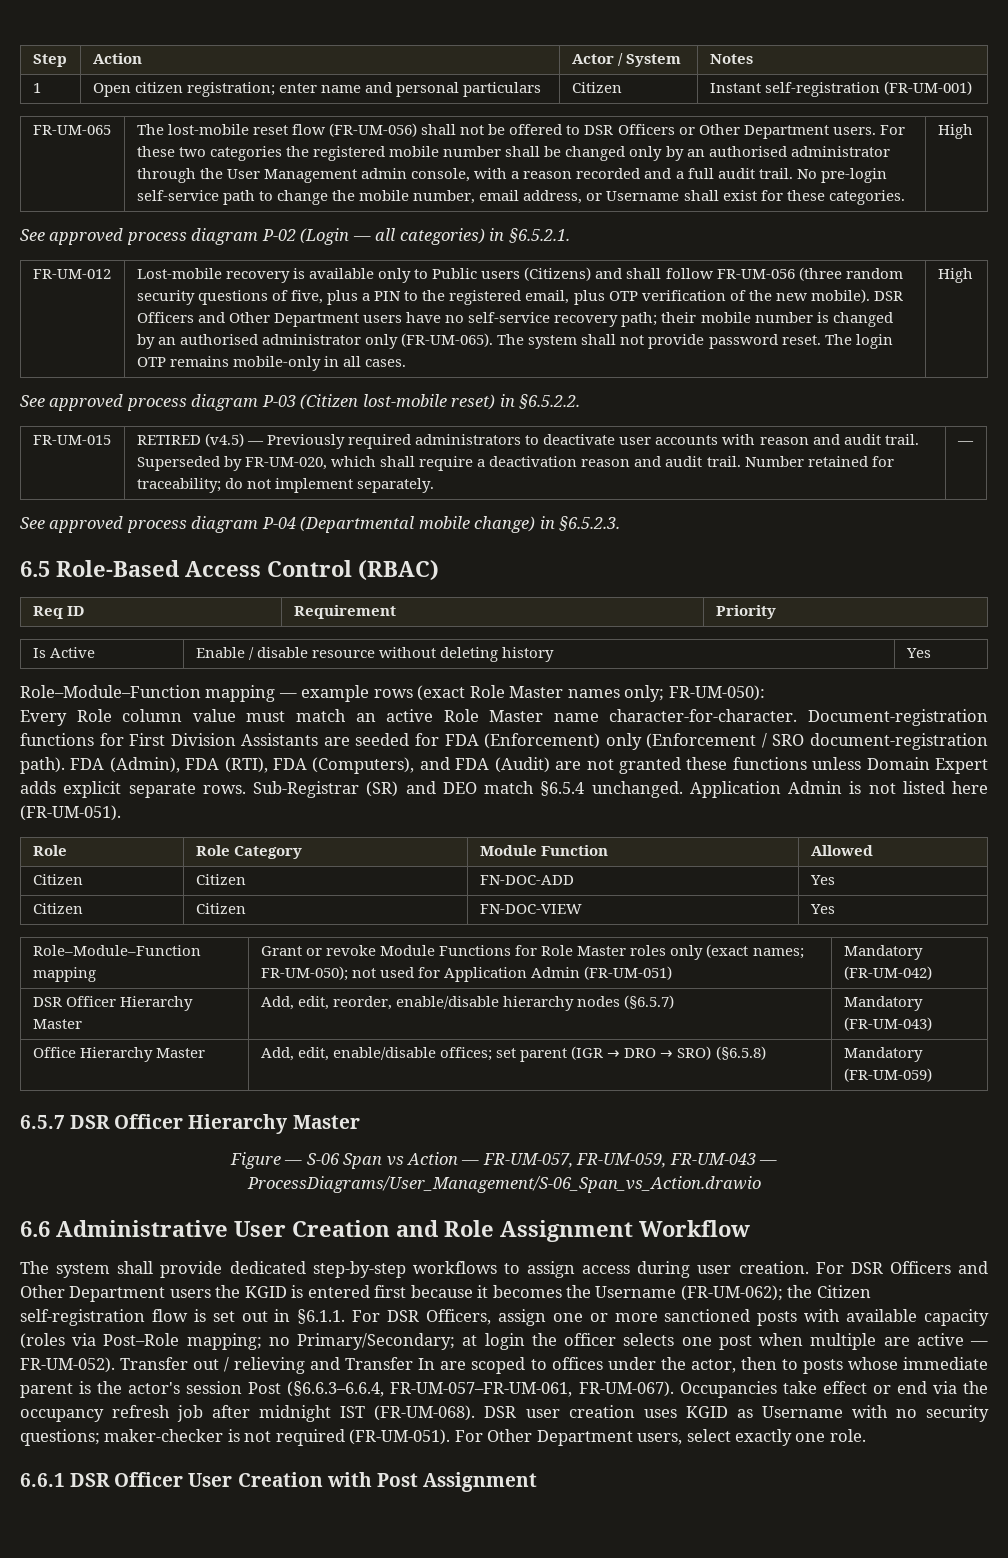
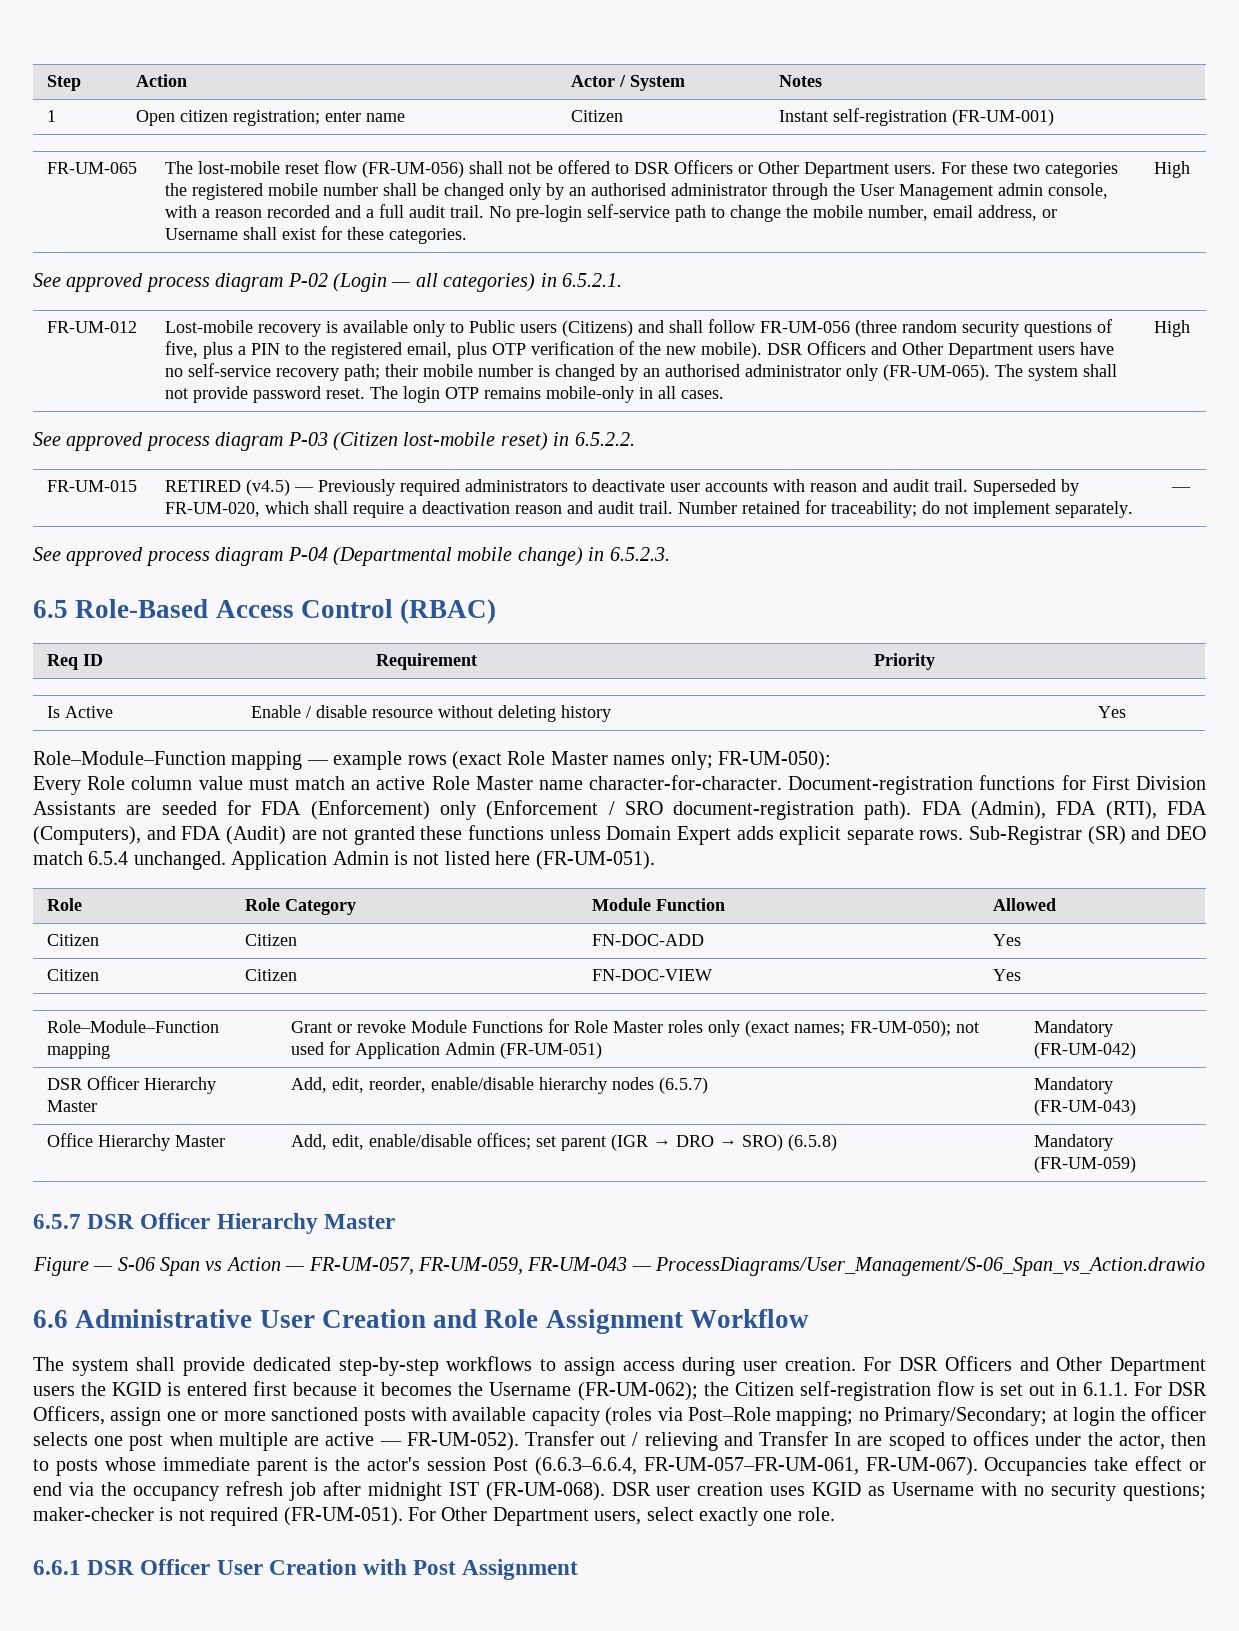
- 1 | Open citizen registration; enter name and personal particulars | Citizen | Instant self-registration (FR-UM-001)
+ 1 | Open citizen registration; enter name | Citizen | Instant self-registration (FR-UM-001)
- See approved process diagram P-02 (Login — all categories) in §6.5.2.1.
+ See approved process diagram P-02 (Login — all categories) in 6.5.2.1.
- See approved process diagram P-03 (Citizen lost-mobile reset) in §6.5.2.2.
+ See approved process diagram P-03 (Citizen lost-mobile reset) in 6.5.2.2.
- See approved process diagram P-04 (Departmental mobile change) in §6.5.2.3.
+ See approved process diagram P-04 (Departmental mobile change) in 6.5.2.3.
- Sub-Registrar (SR) and DEO match §6.5.4 unchanged.
+ Sub-Registrar (SR) and DEO match 6.5.4 unchanged.
- DSR Officer Hierarchy Master | Add, edit, reorder, enable/disable hierarchy nodes (§6.5.7) | Mandatory (FR-UM-043)
+ DSR Officer Hierarchy Master | Add, edit, reorder, enable/disable hierarchy nodes (6.5.7) | Mandatory (FR-UM-043)
- Office Hierarchy Master | Add, edit, enable/disable offices; set parent (IGR → DRO → SRO) (§6.5.8) | Mandatory (FR-UM-059)
+ Office Hierarchy Master | Add, edit, enable/disable offices; set parent (IGR → DRO → SRO) (6.5.8) | Mandatory (FR-UM-059)
- For DSR Officers and Other Department users the KGID is entered first because it becomes the Username (FR-UM-062); the Citizen self-registration flow is set out in §6.1.1. For DSR Officers, assign one or more sanctioned posts with available capacity (roles via Post–Role mapping; no Primary/Secondary; at login the officer selects one post when multiple are active — FR-UM-052).
+ For DSR Officers and Other Department users the KGID is entered first because it becomes the Username (FR-UM-062); the Citizen self-registration flow is set out in 6.1.1. For DSR Officers, assign one or more sanctioned posts with available capacity (roles via Post–Role mapping; no Primary/Secondary; at login the officer selects one post when multiple are active — FR-UM-052).
- Transfer out / relieving and Transfer In are scoped to offices under the actor, then to posts whose immediate parent is the actor's session Post (§6.6.3–6.6.4, FR-UM-057–FR-UM-061, FR-UM-067).
+ Transfer out / relieving and Transfer In are scoped to offices under the actor, then to posts whose immediate parent is the actor's session Post (6.6.3–6.6.4, FR-UM-057–FR-UM-061, FR-UM-067).

